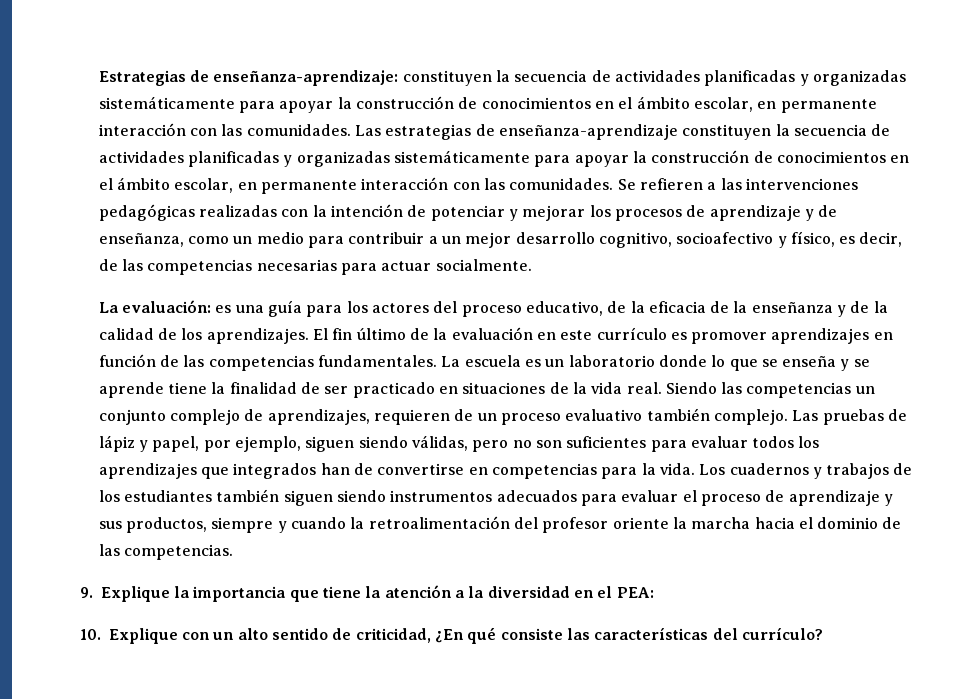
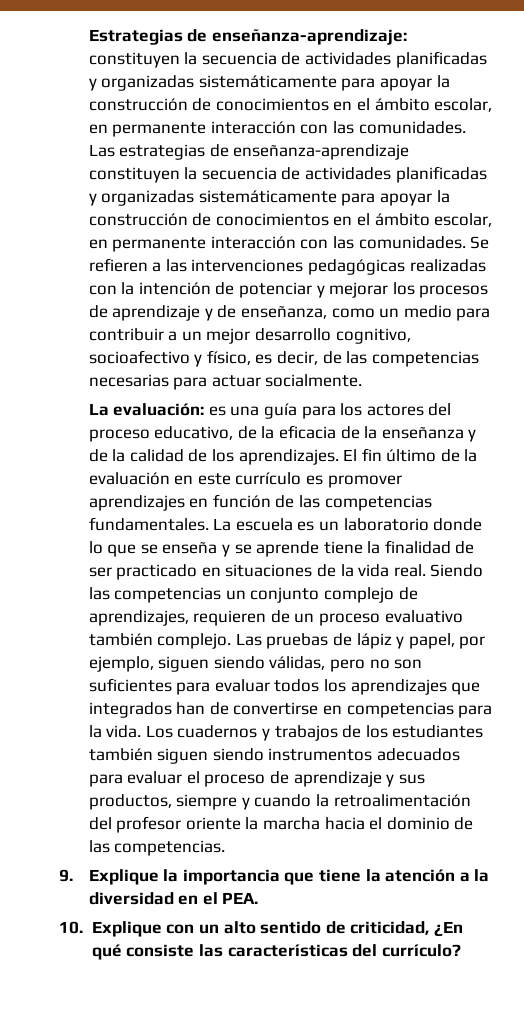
- 9. Explique la importancia que tiene la atención a la diversidad en el PEA:
+ 9. Explique la importancia que tiene la atención a la diversidad en el PEA.

